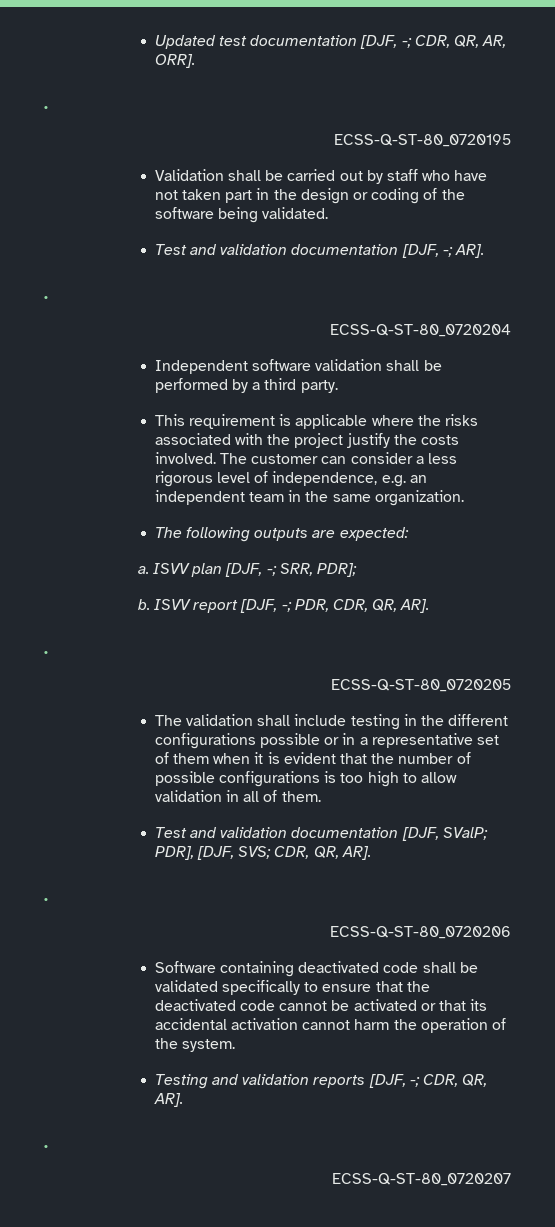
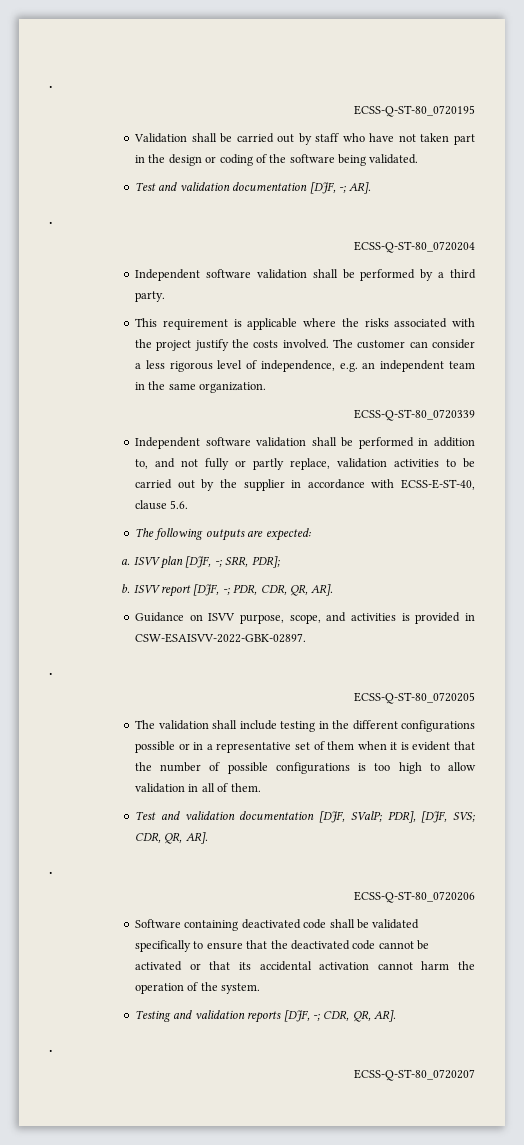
- Updated test documentation [DJF, -; CDR, QR, AR, ORR].
+ ECSS-Q-ST-80_0720339
+ Independent software validation shall be performed in addition to, and not fully or partly replace, validation activities to be carried out by the supplier in accordance with ECSS-E-ST-40, clause 5.6.
+ Guidance on ISVV purpose, scope, and activities is provided in CSW-ESAISVV-2022-GBK-02897.

